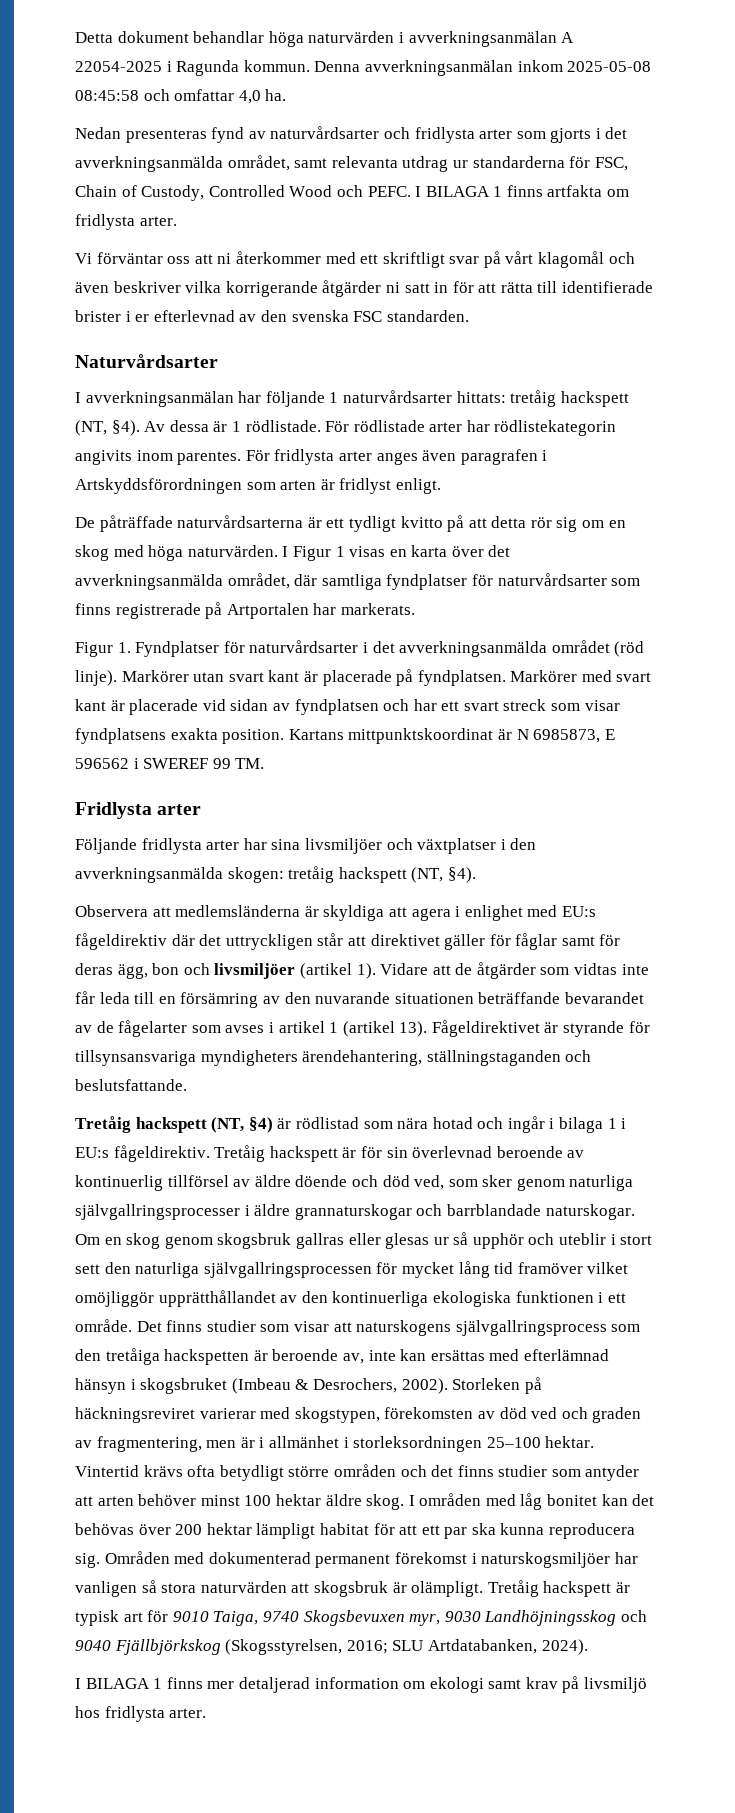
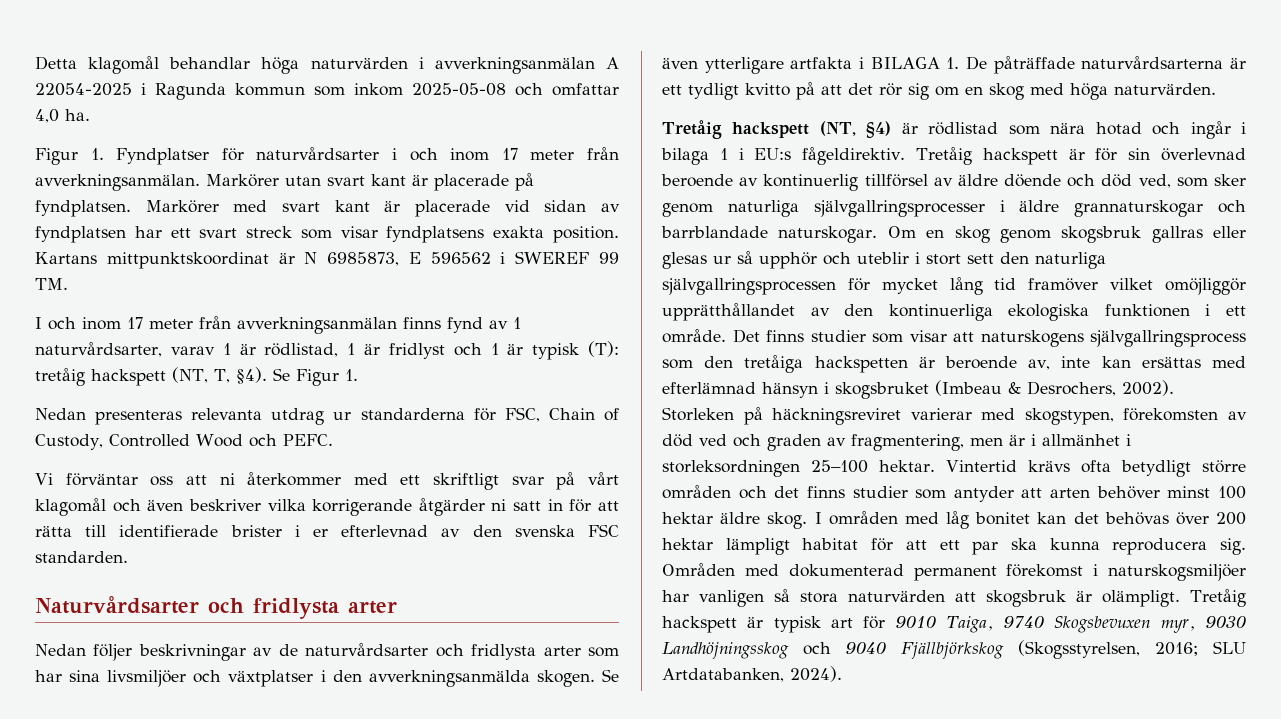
- Detta dokument behandlar höga naturvärden i avverkningsanmälan A 22054-2025 i Ragunda kommun. Denna avverkningsanmälan inkom 2025-05-08 08:45:58 och omfattar 4,0 ha.
+ Detta klagomål behandlar höga naturvärden i avverkningsanmälan A 22054-2025 i Ragunda kommun som inkom 2025-05-08 och omfattar 4,0 ha.
- Nedan presenteras fynd av naturvårdsarter och fridlysta arter som gjorts i det avverkningsanmälda området, samt relevanta utdrag ur standarderna för FSC, Chain of Custody, Controlled Wood och PEFC. I BILAGA 1 finns artfakta om fridlysta arter.
+ Figur 1. Fyndplatser för naturvårdsarter i och inom 17 meter från avverkningsanmälan. Markörer utan svart kant är placerade på fyndplatsen. Markörer med svart kant är placerade vid sidan av fyndplatsen har ett svart streck som visar fyndplatsens exakta position. Kartans mittpunktskoordinat är N 6985873, E 596562 i SWEREF 99 TM.
+ I och inom 17 meter från avverkningsanmälan finns fynd av 1 naturvårdsarter, varav 1 är rödlistad, 1 är fridlyst och 1 är typisk (T): tretåig hackspett (NT, T, §4). Se Figur 1.
+ Nedan presenteras relevanta utdrag ur standarderna för FSC, Chain of Custody, Controlled Wood och PEFC.
- Naturvårdsarter
- I avverkningsanmälan har följande 1 naturvårdsarter hittats: tretåig hackspett (NT, §4). Av dessa är 1 rödlistade. För rödlistade arter har rödlistekategorin angivits inom parentes. För fridlysta arter anges även paragrafen i Artskyddsförordningen som arten är fridlyst enligt.
- De påträffade naturvårdsarterna är ett tydligt kvitto på att detta rör sig om en skog med höga naturvärden. I Figur 1 visas en karta över det avverkningsanmälda området, där samtliga fyndplatser för naturvårdsarter som finns registrerade på Artportalen har markerats.
- Figur 1. Fyndplatser för naturvårdsarter i det avverkningsanmälda området (röd linje). Markörer utan svart kant är placerade på fyndplatsen. Markörer med svart kant är placerade vid sidan av fyndplatsen och har ett svart streck som visar fyndplatsens exakta position. Kartans mittpunktskoordinat är N 6985873, E 596562 i SWEREF 99 TM.
- Fridlysta arter
- Följande fridlysta arter har sina livsmiljöer och växtplatser i den avverkningsanmälda skogen: tretåig hackspett (NT, §4).
- Observera att medlemsländerna är skyldiga att agera i enlighet med EU:s fågeldirektiv där det uttryckligen står att direktivet gäller för fåglar samt för deras ägg, bon och livsmiljöer (artikel 1). Vidare att de åtgärder som vidtas inte får leda till en försämring av den nuvarande situationen beträffande bevarandet av de fågelarter som avses i artikel 1 (artikel 13). Fågeldirektivet är styrande för tillsynsansvariga myndigheters ärendehantering, ställningstaganden och beslutsfattande.
+ Naturvårdsarter och fridlysta arter
+ Nedan följer beskrivningar av de naturvårdsarter och fridlysta arter som har sina livsmiljöer och växtplatser i den avverkningsanmälda skogen. Se även ytterligare artfakta i BILAGA 1. De påträffade naturvårdsarterna är ett tydligt kvitto på att det rör sig om en skog med höga naturvärden.
- I BILAGA 1 finns mer detaljerad information om ekologi samt krav på livsmiljö hos fridlysta arter.

